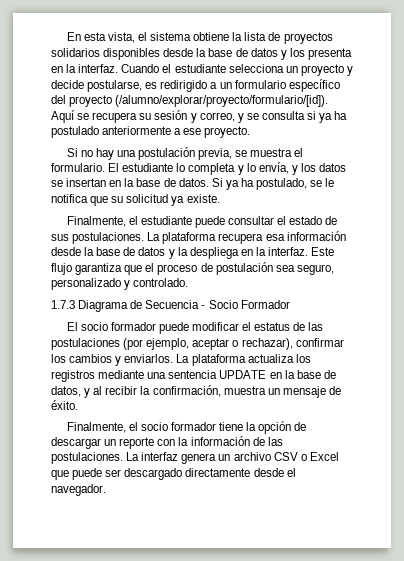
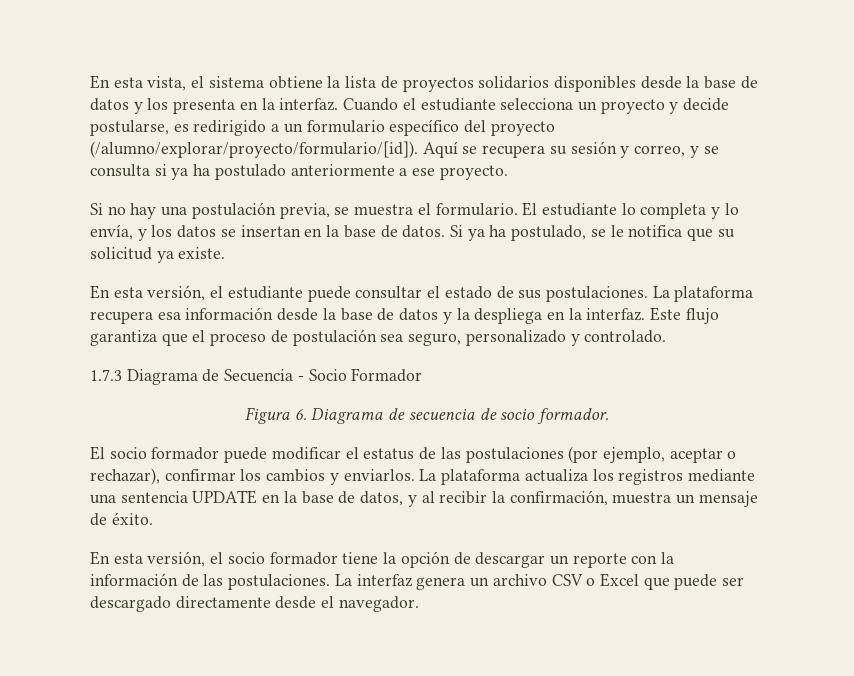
- Finalmente, el estudiante puede consultar el estado de sus postulaciones.
+ En esta versión, el estudiante puede consultar el estado de sus postulaciones.
+ Figura 6. Diagrama de secuencia de socio formador.
- Finalmente, el socio formador tiene la opción de descargar un reporte con la información de las postulaciones.
+ En esta versión, el socio formador tiene la opción de descargar un reporte con la información de las postulaciones.

